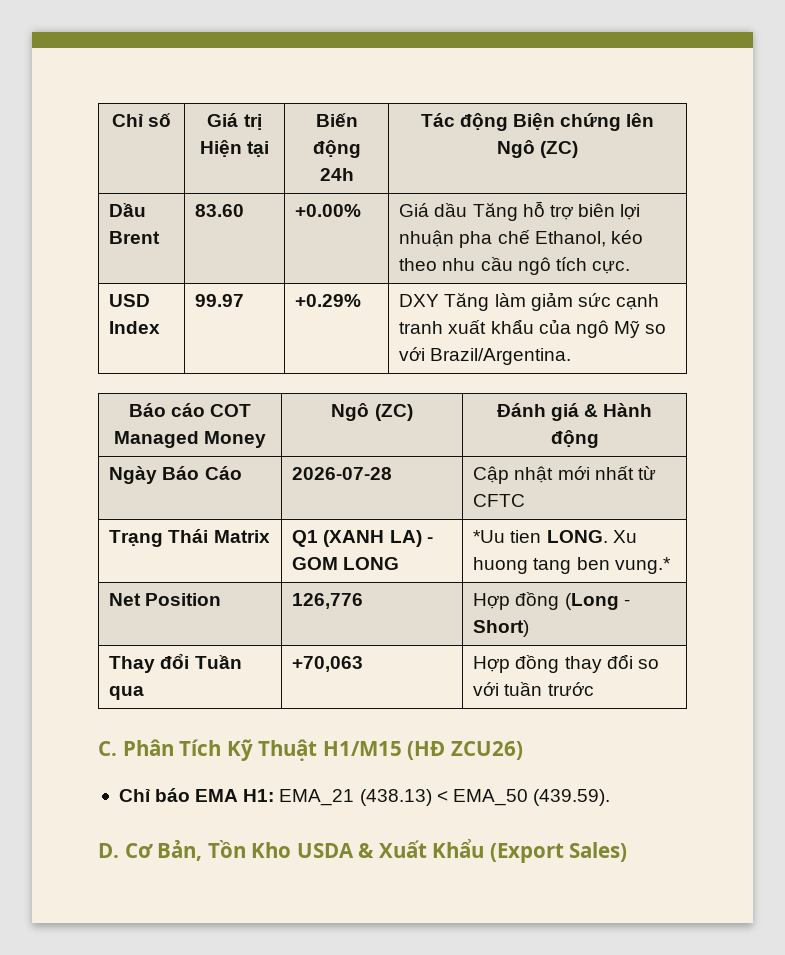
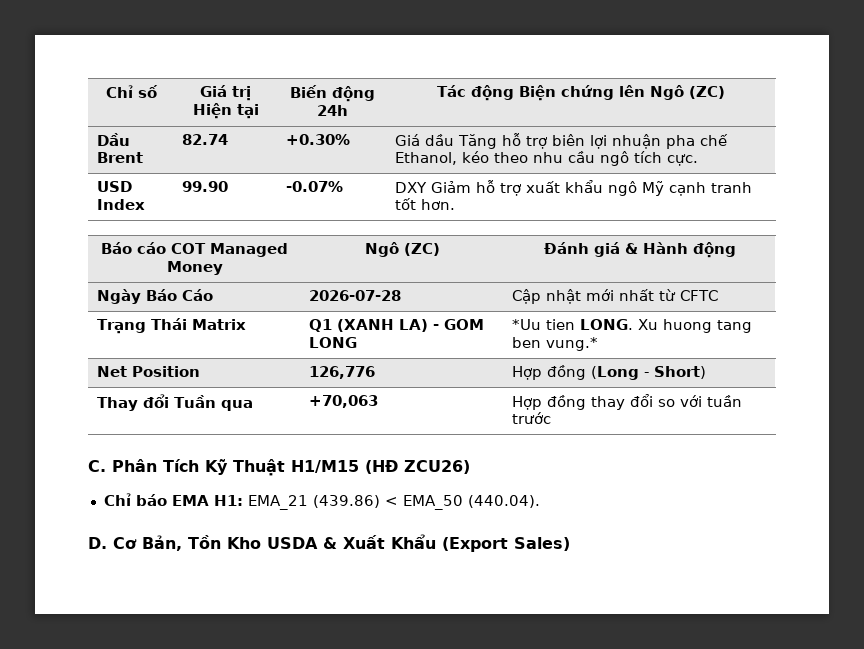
- Dầu Brent | 83.60 | +0.00% | Giá dầu Tăng hỗ trợ biên lợi nhuận pha chế Ethanol, kéo theo nhu cầu ngô tích cực.
+ Dầu Brent | 82.74 | +0.30% | Giá dầu Tăng hỗ trợ biên lợi nhuận pha chế Ethanol, kéo theo nhu cầu ngô tích cực.
- USD Index | 99.97 | +0.29% | DXY Tăng làm giảm sức cạnh tranh xuất khẩu của ngô Mỹ so với Brazil/Argentina.
+ USD Index | 99.90 | -0.07% | DXY Giảm hỗ trợ xuất khẩu ngô Mỹ cạnh tranh tốt hơn.
- Chỉ báo EMA H1: EMA_21 (438.13) < EMA_50 (439.59).
+ Chỉ báo EMA H1: EMA_21 (439.86) < EMA_50 (440.04).

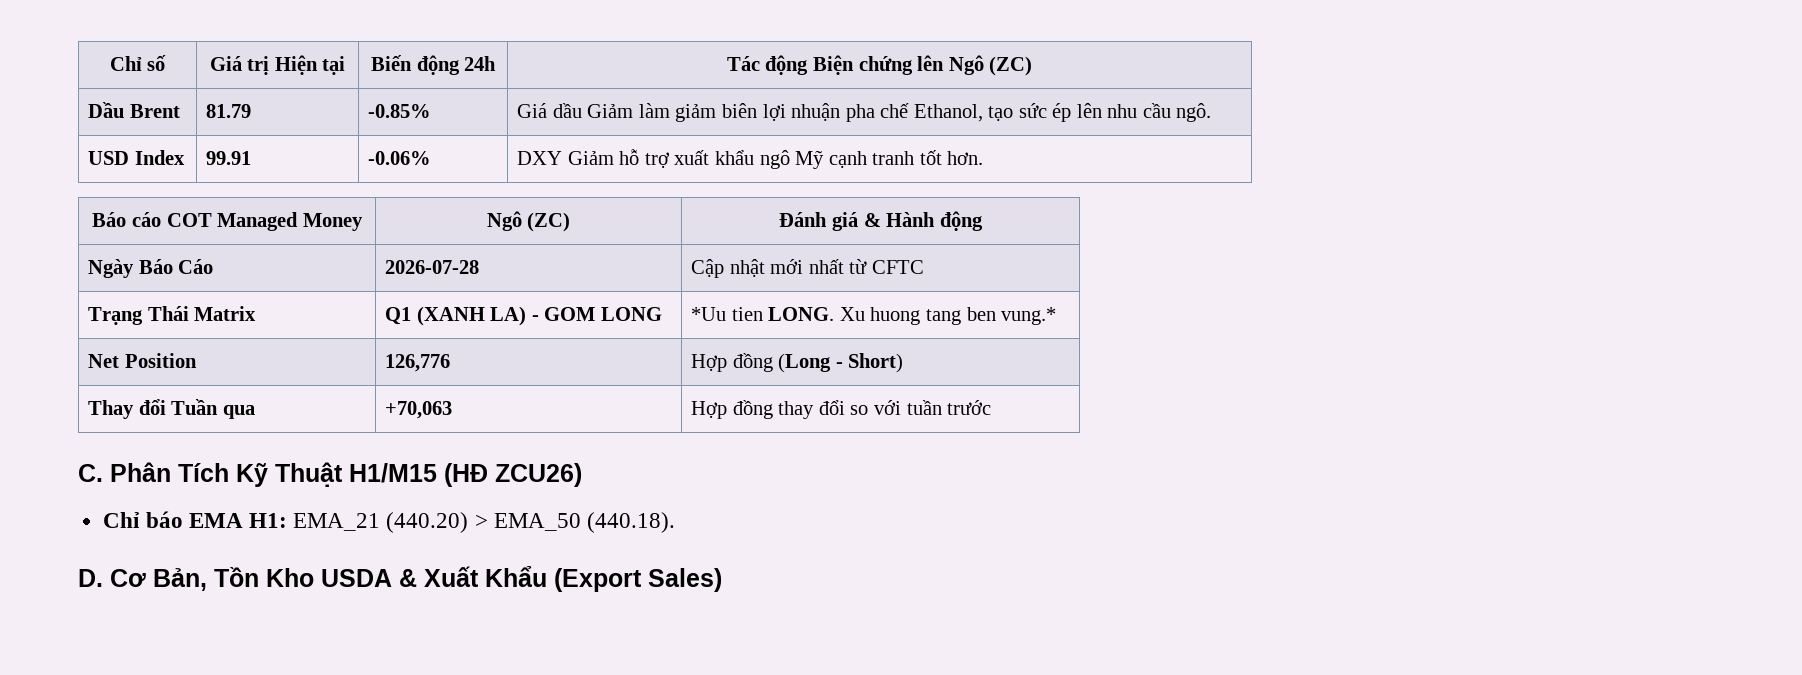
- Dầu Brent | 82.74 | +0.30% | Giá dầu Tăng hỗ trợ biên lợi nhuận pha chế Ethanol, kéo theo nhu cầu ngô tích cực.
+ Dầu Brent | 81.79 | -0.85% | Giá dầu Giảm làm giảm biên lợi nhuận pha chế Ethanol, tạo sức ép lên nhu cầu ngô.
- USD Index | 99.90 | -0.07% | DXY Giảm hỗ trợ xuất khẩu ngô Mỹ cạnh tranh tốt hơn.
+ USD Index | 99.91 | -0.06% | DXY Giảm hỗ trợ xuất khẩu ngô Mỹ cạnh tranh tốt hơn.
- Chỉ báo EMA H1: EMA_21 (439.86) < EMA_50 (440.04).
+ Chỉ báo EMA H1: EMA_21 (440.20) > EMA_50 (440.18).

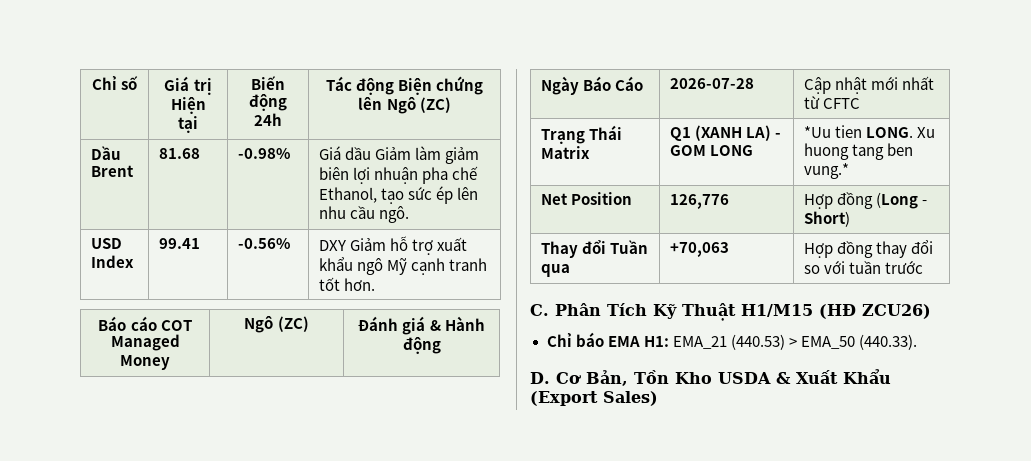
- Dầu Brent | 81.79 | -0.85% | Giá dầu Giảm làm giảm biên lợi nhuận pha chế Ethanol, tạo sức ép lên nhu cầu ngô.
+ Dầu Brent | 81.68 | -0.98% | Giá dầu Giảm làm giảm biên lợi nhuận pha chế Ethanol, tạo sức ép lên nhu cầu ngô.
- USD Index | 99.91 | -0.06% | DXY Giảm hỗ trợ xuất khẩu ngô Mỹ cạnh tranh tốt hơn.
+ USD Index | 99.41 | -0.56% | DXY Giảm hỗ trợ xuất khẩu ngô Mỹ cạnh tranh tốt hơn.
- Chỉ báo EMA H1: EMA_21 (440.20) > EMA_50 (440.18).
+ Chỉ báo EMA H1: EMA_21 (440.53) > EMA_50 (440.33).

